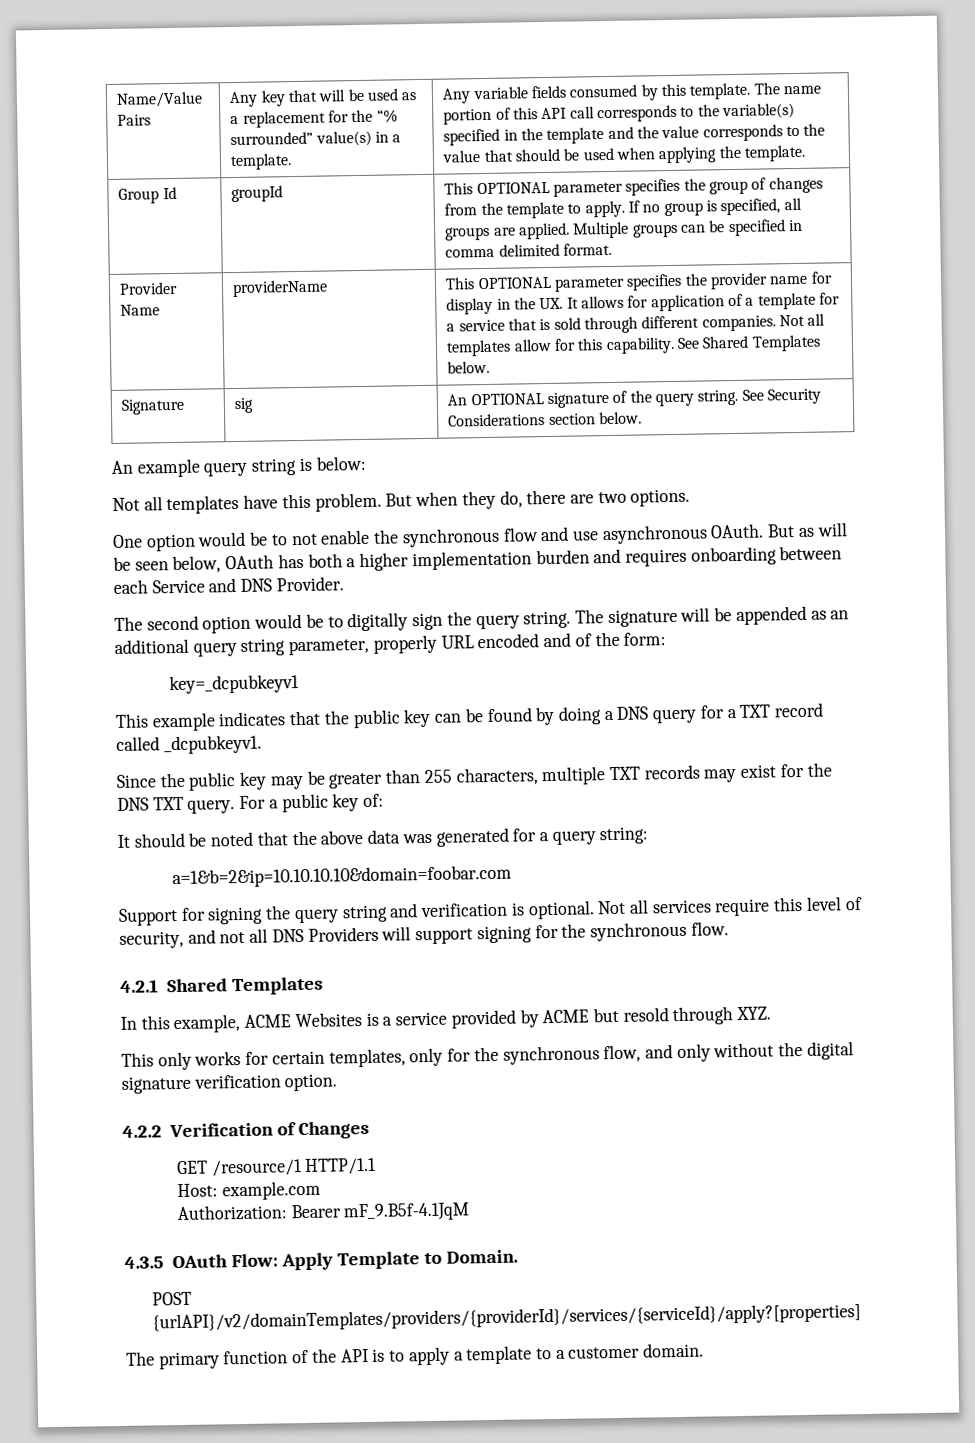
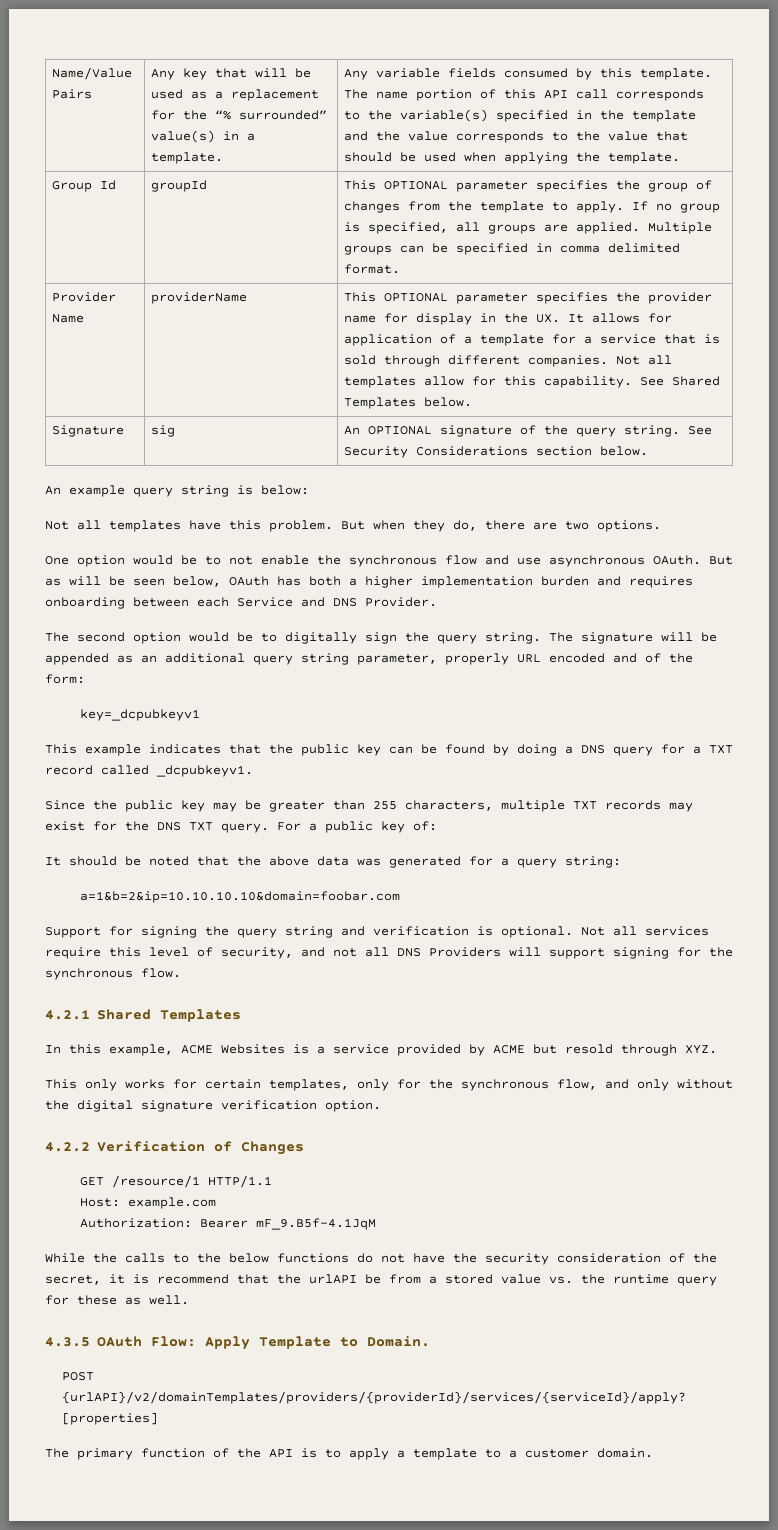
+ While the calls to the below functions do not have the security consideration of the secret, it is recommend that the urlAPI be from a stored value vs. the runtime query for these as well.

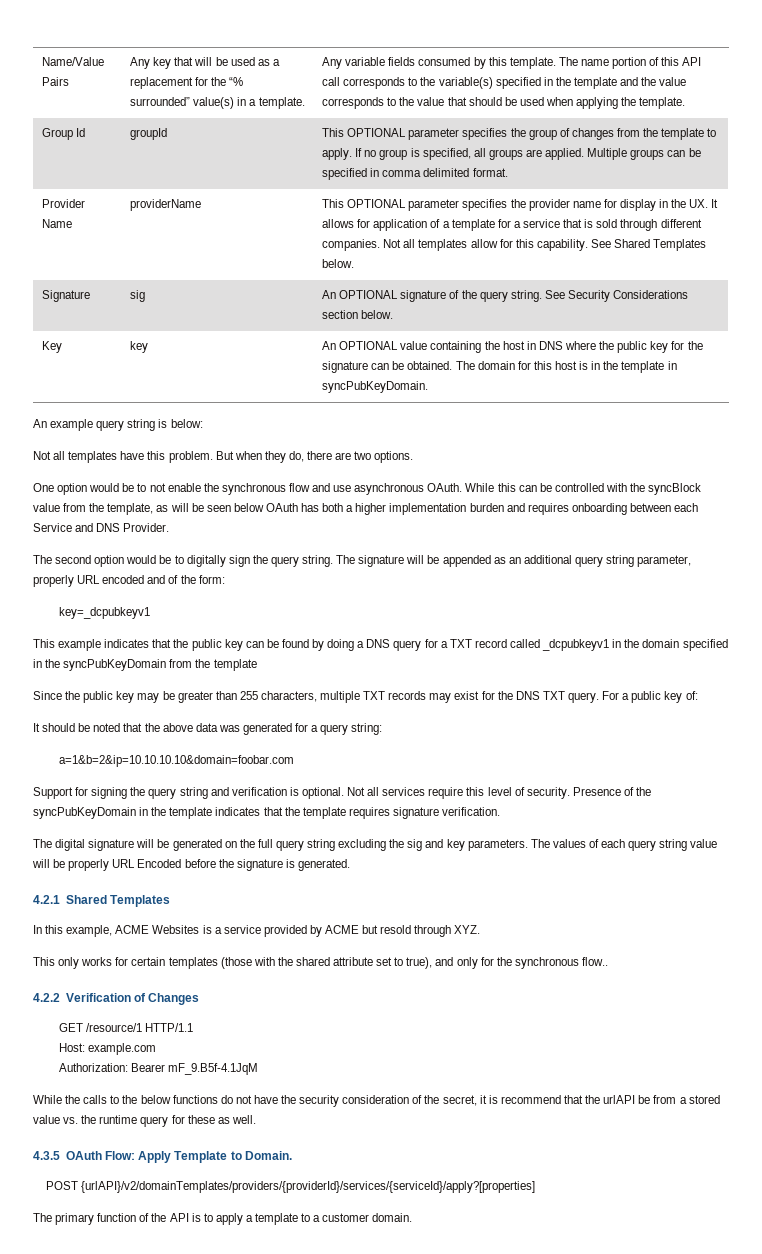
+ Key | key | An OPTIONAL value containing the host in DNS where the public key for the signature can be obtained. The domain for this host is in the template in syncPubKeyDomain.
- But as will be seen below, OAuth has both a higher implementation burden and requires onboarding between each Service and DNS Provider.
+ While this can be controlled with the syncBlock value from the template, as will be seen below OAuth has both a higher implementation burden and requires onboarding between each Service and DNS Provider.
- This example indicates that the public key can be found by doing a DNS query for a TXT record called _dcpubkeyv1.
+ This example indicates that the public key can be found by doing a DNS query for a TXT record called _dcpubkeyv1 in the domain specified in the syncPubKeyDomain from the template
- Not all services require this level of security, and not all DNS Providers will support signing for the synchronous flow.
+ Not all services require this level of security. Presence of the syncPubKeyDomain in the template indicates that the template requires signature verification.
+ The digital signature will be generated on the full query string excluding the sig and key parameters. The values of each query string value will be properly URL Encoded before the signature is generated.
- This only works for certain templates, only for the synchronous flow, and only without the digital signature verification option.
+ This only works for certain templates (those with the shared attribute set to true), and only for the synchronous flow..

